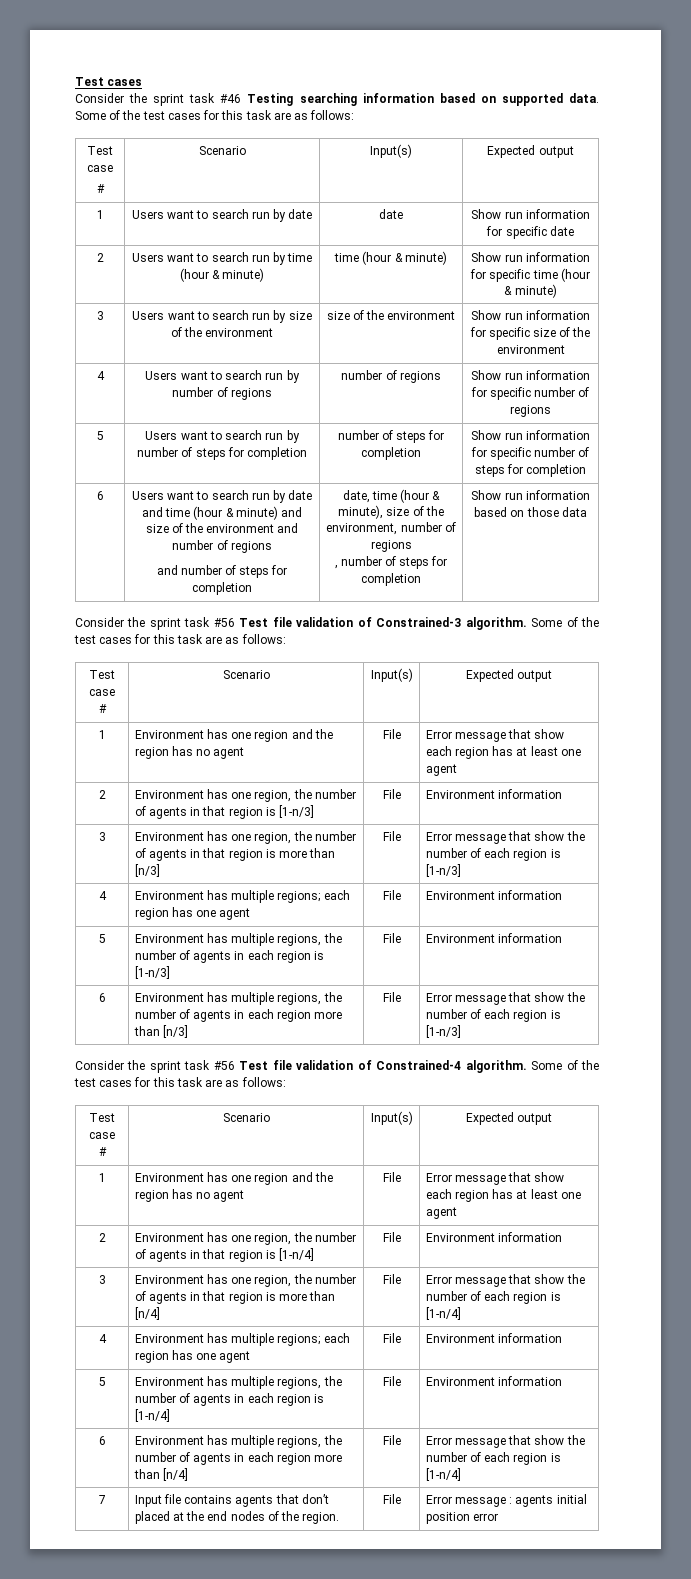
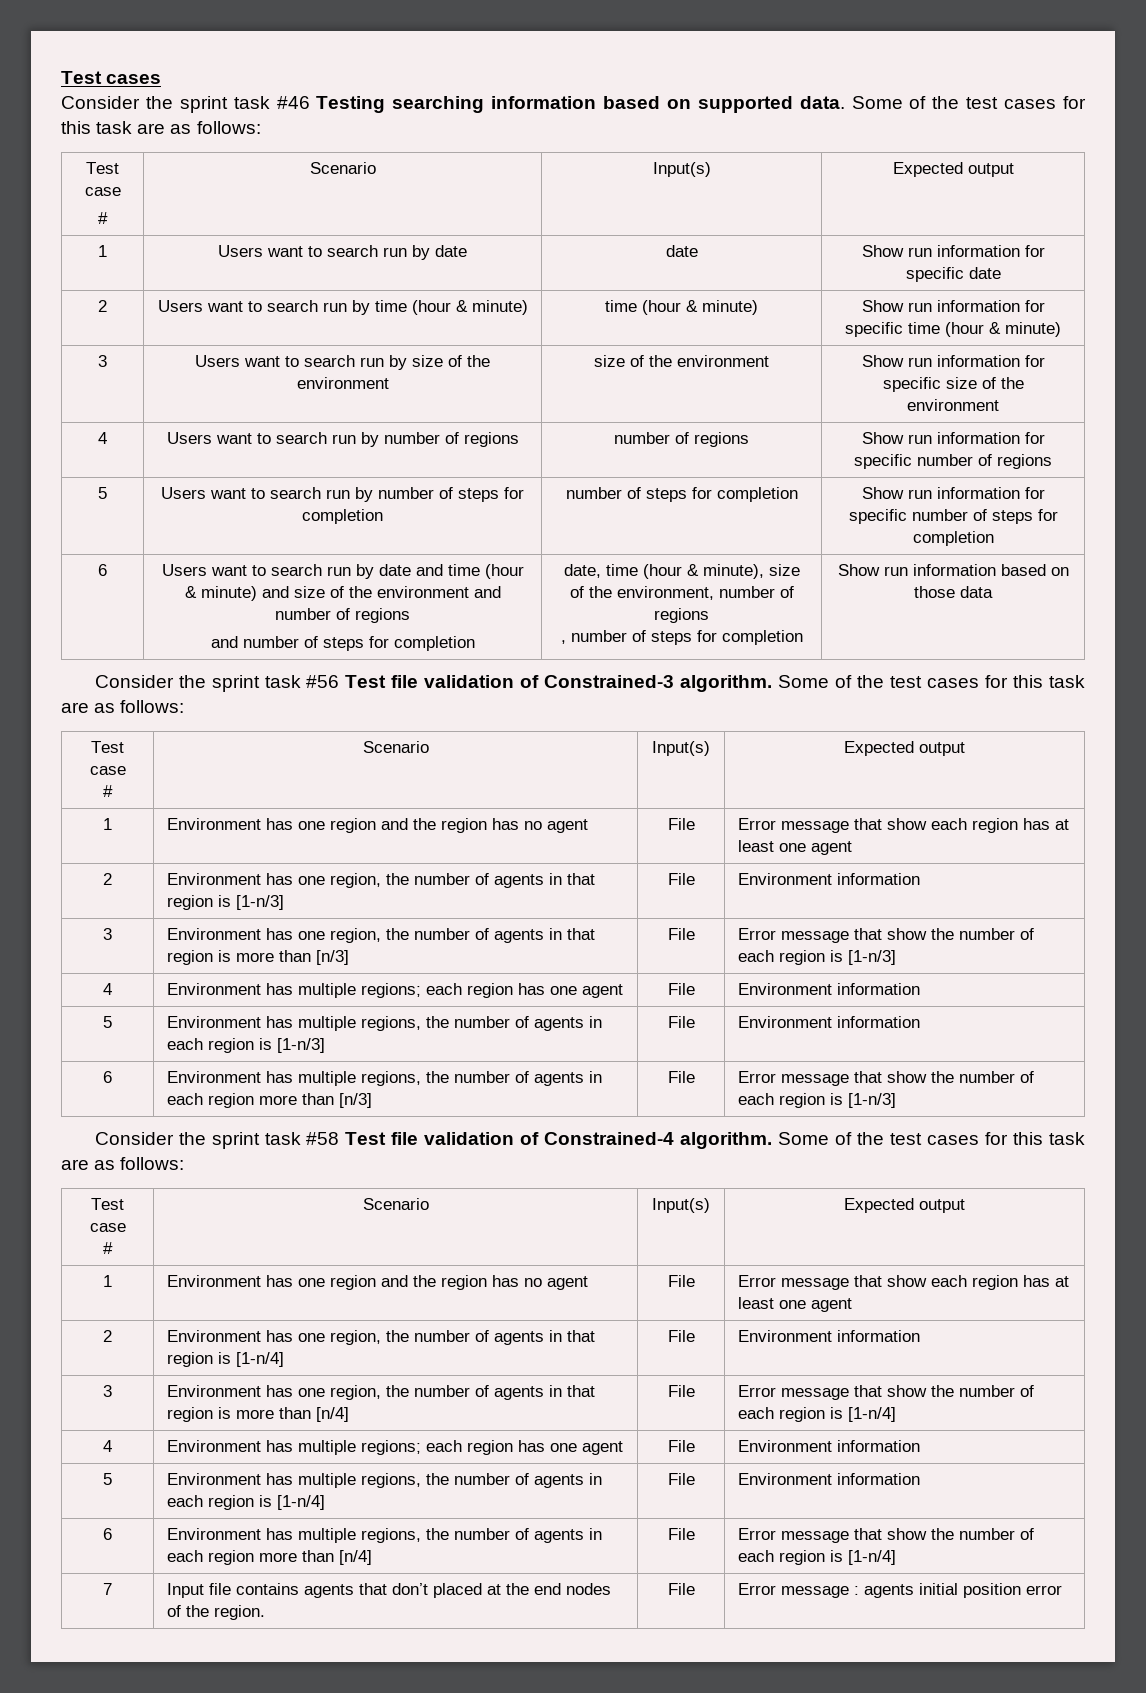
- Consider the sprint task #56 Test file validation of Constrained-4 algorithm.
+ Consider the sprint task #58 Test file validation of Constrained-4 algorithm.

